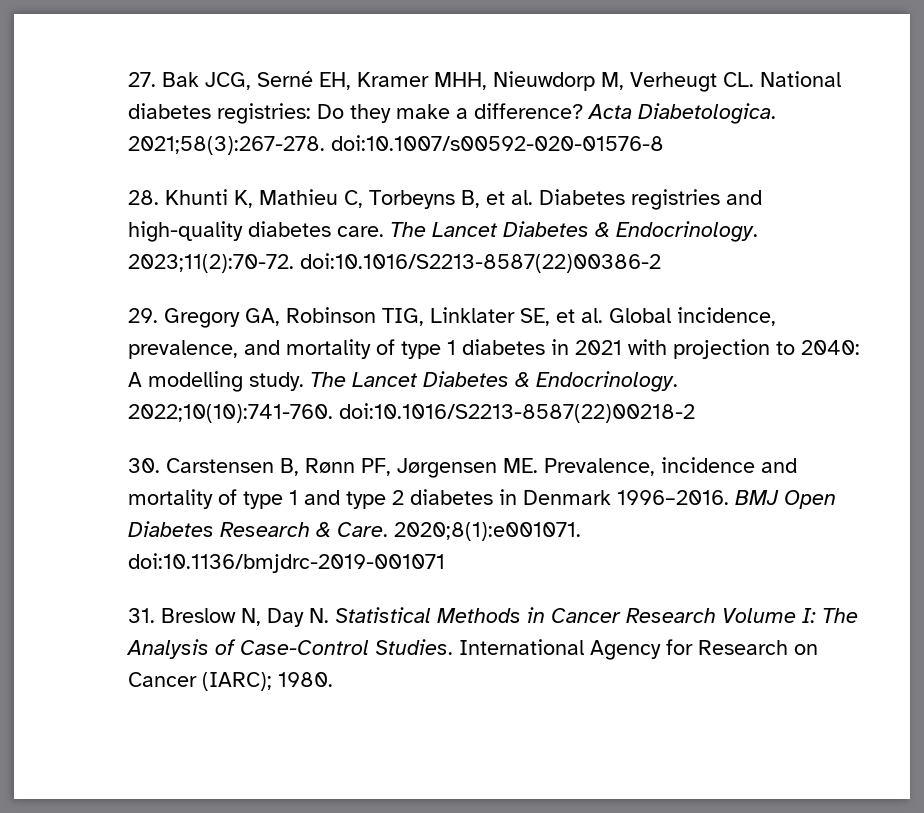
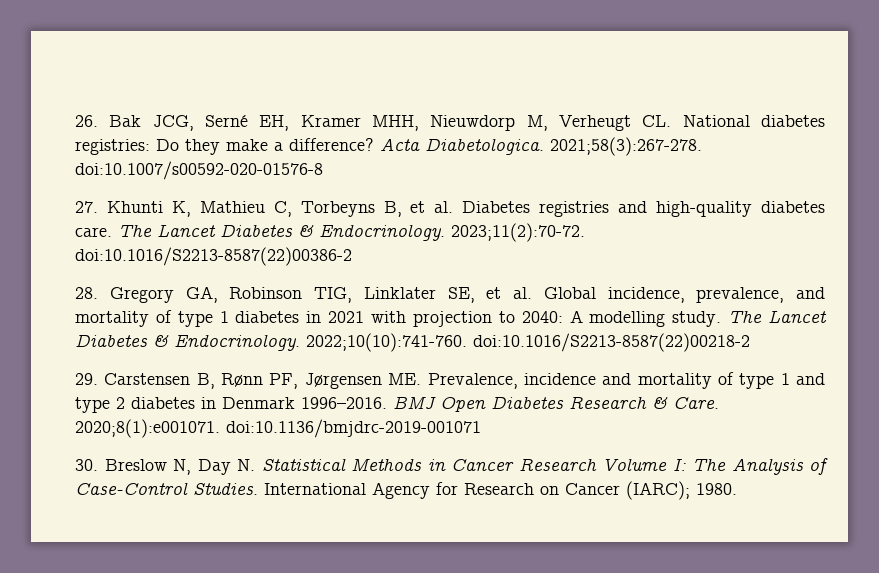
- 27. Bak JCG, Serné EH, Kramer MHH, Nieuwdorp M, Verheugt CL. National diabetes registries: Do they make a difference?
+ 26. Bak JCG, Serné EH, Kramer MHH, Nieuwdorp M, Verheugt CL. National diabetes registries: Do they make a difference?
- 28. Khunti K, Mathieu C, Torbeyns B, et al. Diabetes registries and high-quality diabetes care.
+ 27. Khunti K, Mathieu C, Torbeyns B, et al. Diabetes registries and high-quality diabetes care.
- 29. Gregory GA, Robinson TIG, Linklater SE, et al. Global incidence, prevalence, and mortality of type 1 diabetes in 2021 with projection to 2040: A modelling study.
+ 28. Gregory GA, Robinson TIG, Linklater SE, et al. Global incidence, prevalence, and mortality of type 1 diabetes in 2021 with projection to 2040: A modelling study.
- 30. Carstensen B, Rønn PF, Jørgensen ME. Prevalence, incidence and mortality of type 1 and type 2 diabetes in Denmark 1996–2016.
+ 29. Carstensen B, Rønn PF, Jørgensen ME. Prevalence, incidence and mortality of type 1 and type 2 diabetes in Denmark 1996–2016.
- 31. Breslow N, Day N. Statistical Methods in Cancer Research Volume I: The Analysis of Case-Control Studies.
+ 30. Breslow N, Day N. Statistical Methods in Cancer Research Volume I: The Analysis of Case-Control Studies.

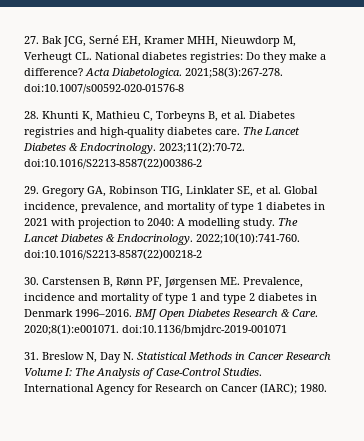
- 26. Bak JCG, Serné EH, Kramer MHH, Nieuwdorp M, Verheugt CL. National diabetes registries: Do they make a difference?
+ 27. Bak JCG, Serné EH, Kramer MHH, Nieuwdorp M, Verheugt CL. National diabetes registries: Do they make a difference?
- 27. Khunti K, Mathieu C, Torbeyns B, et al. Diabetes registries and high-quality diabetes care.
+ 28. Khunti K, Mathieu C, Torbeyns B, et al. Diabetes registries and high-quality diabetes care.
- 28. Gregory GA, Robinson TIG, Linklater SE, et al. Global incidence, prevalence, and mortality of type 1 diabetes in 2021 with projection to 2040: A modelling study.
+ 29. Gregory GA, Robinson TIG, Linklater SE, et al. Global incidence, prevalence, and mortality of type 1 diabetes in 2021 with projection to 2040: A modelling study.
- 29. Carstensen B, Rønn PF, Jørgensen ME. Prevalence, incidence and mortality of type 1 and type 2 diabetes in Denmark 1996–2016.
+ 30. Carstensen B, Rønn PF, Jørgensen ME. Prevalence, incidence and mortality of type 1 and type 2 diabetes in Denmark 1996–2016.
- 30. Breslow N, Day N. Statistical Methods in Cancer Research Volume I: The Analysis of Case-Control Studies.
+ 31. Breslow N, Day N. Statistical Methods in Cancer Research Volume I: The Analysis of Case-Control Studies.

